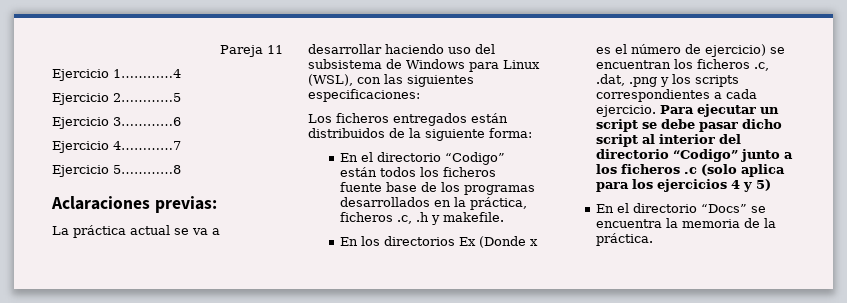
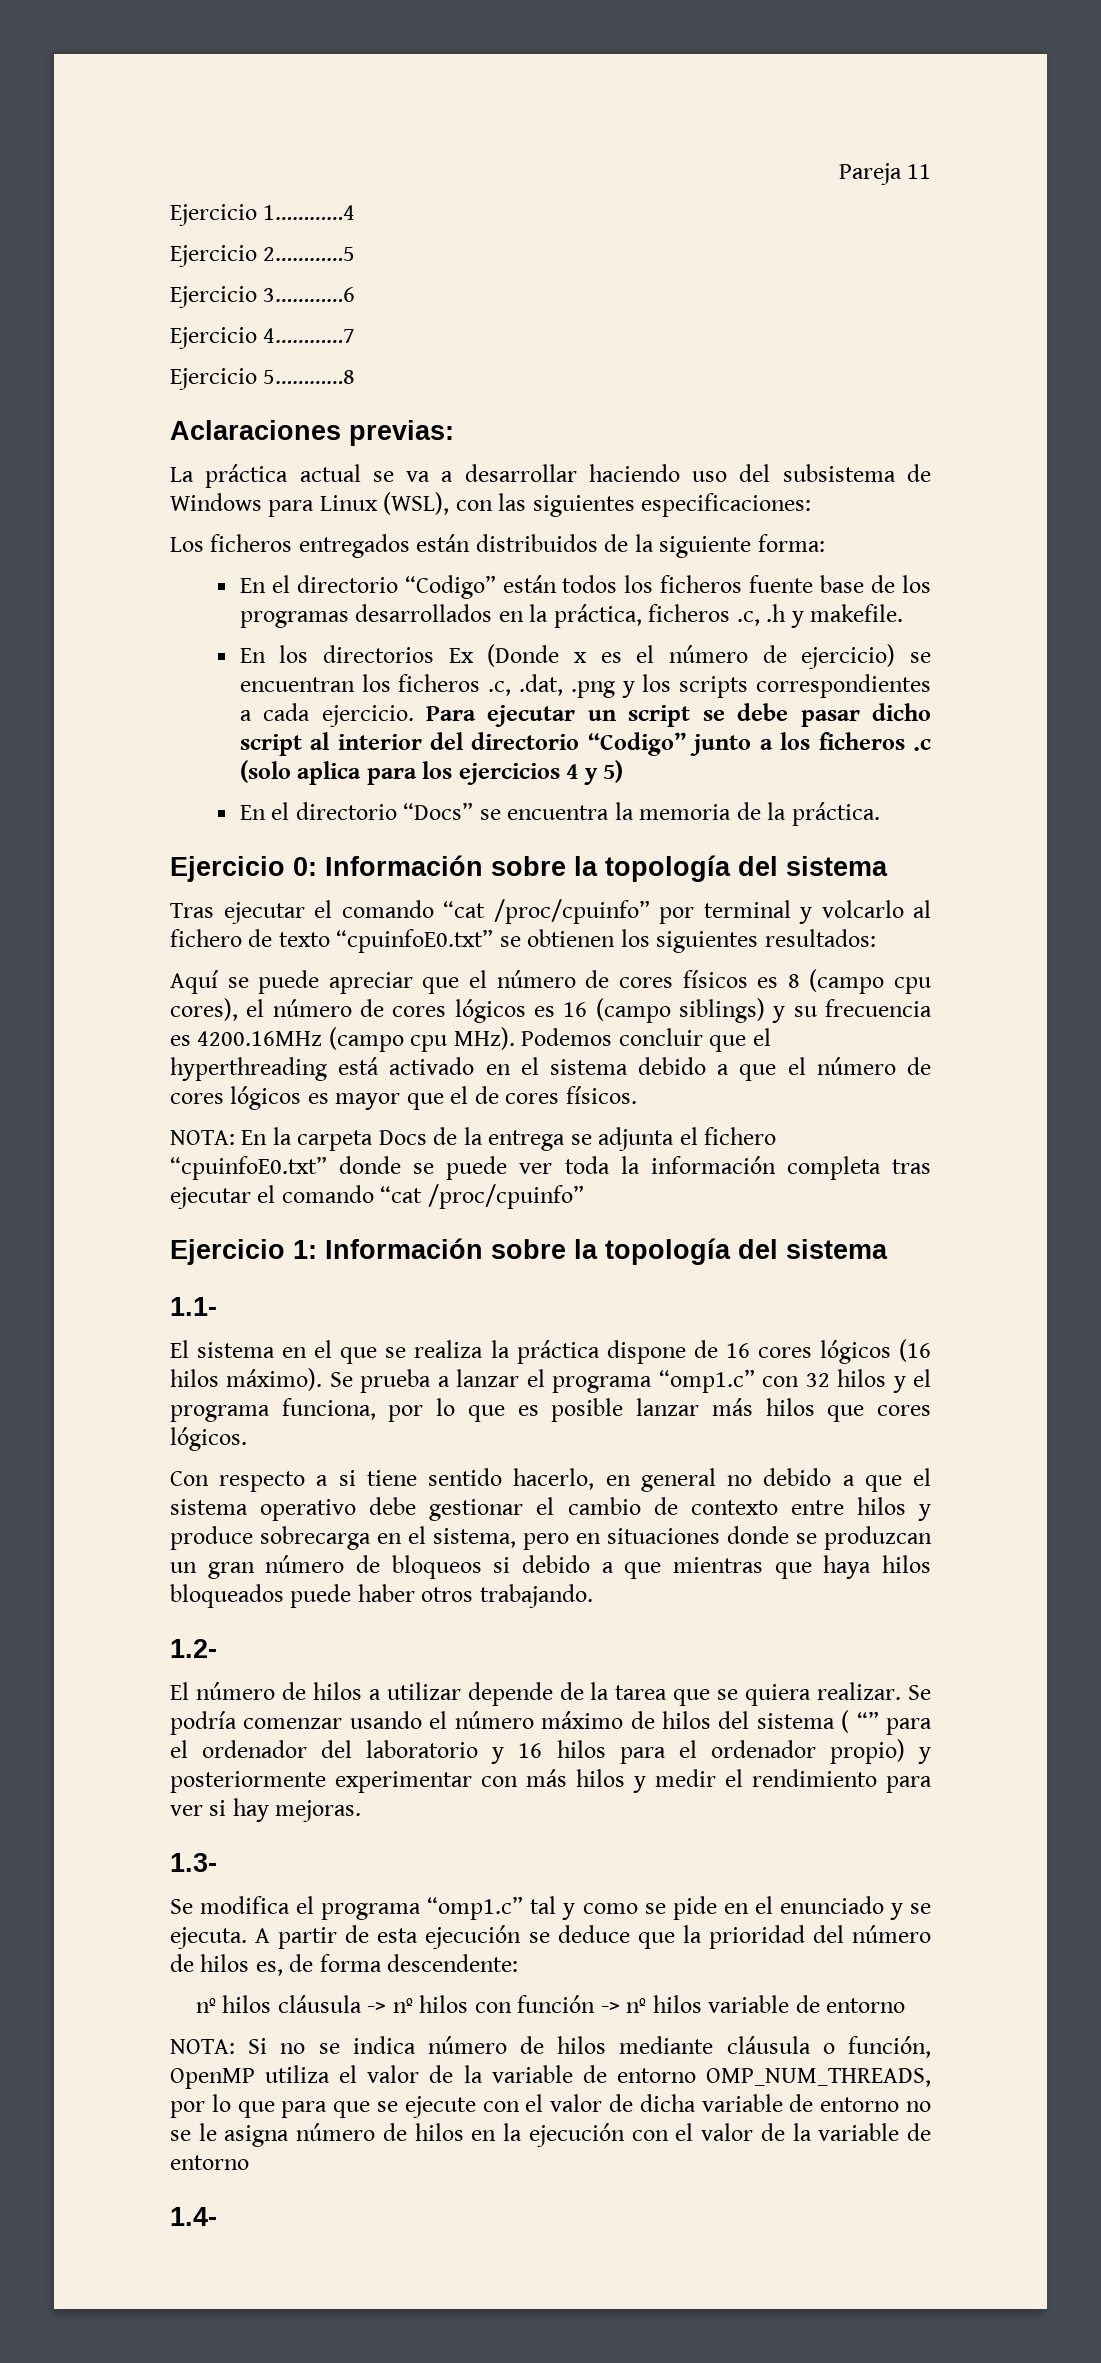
+ Ejercicio 0: Información sobre la topología del sistema
+ Tras ejecutar el comando “cat /proc/cpuinfo” por terminal y volcarlo al fichero de texto “cpuinfoE0.txt” se obtienen los siguientes resultados:
+ Aquí se puede apreciar que el número de cores físicos es 8 (campo cpu cores), el número de cores lógicos es 16 (campo siblings) y su frecuencia es 4200.16MHz (campo cpu MHz). Podemos concluir que el hyperthreading está activado en el sistema debido a que el número de cores lógicos es mayor que el de cores físicos.
+ NOTA: En la carpeta Docs de la entrega se adjunta el fichero “cpuinfoE0.txt” donde se puede ver toda la información completa tras ejecutar el comando “cat /proc/cpuinfo”
+ Ejercicio 1: Información sobre la topología del sistema
+ 1.1-
+ El sistema en el que se realiza la práctica dispone de 16 cores lógicos (16 hilos máximo). Se prueba a lanzar el programa “omp1.c” con 32 hilos y el programa funciona, por lo que es posible lanzar más hilos que cores lógicos.
+ Con respecto a si tiene sentido hacerlo, en general no debido a que el sistema operativo debe gestionar el cambio de contexto entre hilos y produce sobrecarga en el sistema, pero en situaciones donde se produzcan un gran número de bloqueos si debido a que mientras que haya hilos bloqueados puede haber otros trabajando.
+ 1.2-
+ El número de hilos a utilizar depende de la tarea que se quiera realizar. Se podría comenzar usando el número máximo de hilos del sistema ( “” para el ordenador del laboratorio y 16 hilos para el ordenador propio) y posteriormente experimentar con más hilos y medir el rendimiento para ver si hay mejoras.
+ 1.3-
+ Se modifica el programa “omp1.c” tal y como se pide en el enunciado y se ejecuta. A partir de esta ejecución se deduce que la prioridad del número de hilos es, de forma descendente:
+ nº hilos cláusula -> nº hilos con función -> nº hilos variable de entorno
+ NOTA: Si no se indica número de hilos mediante cláusula o función, OpenMP utiliza el valor de la variable de entorno OMP_NUM_THREADS, por lo que para que se ejecute con el valor de dicha variable de entorno no se le asigna número de hilos en la ejecución con el valor de la variable de entorno
+ 1.4-

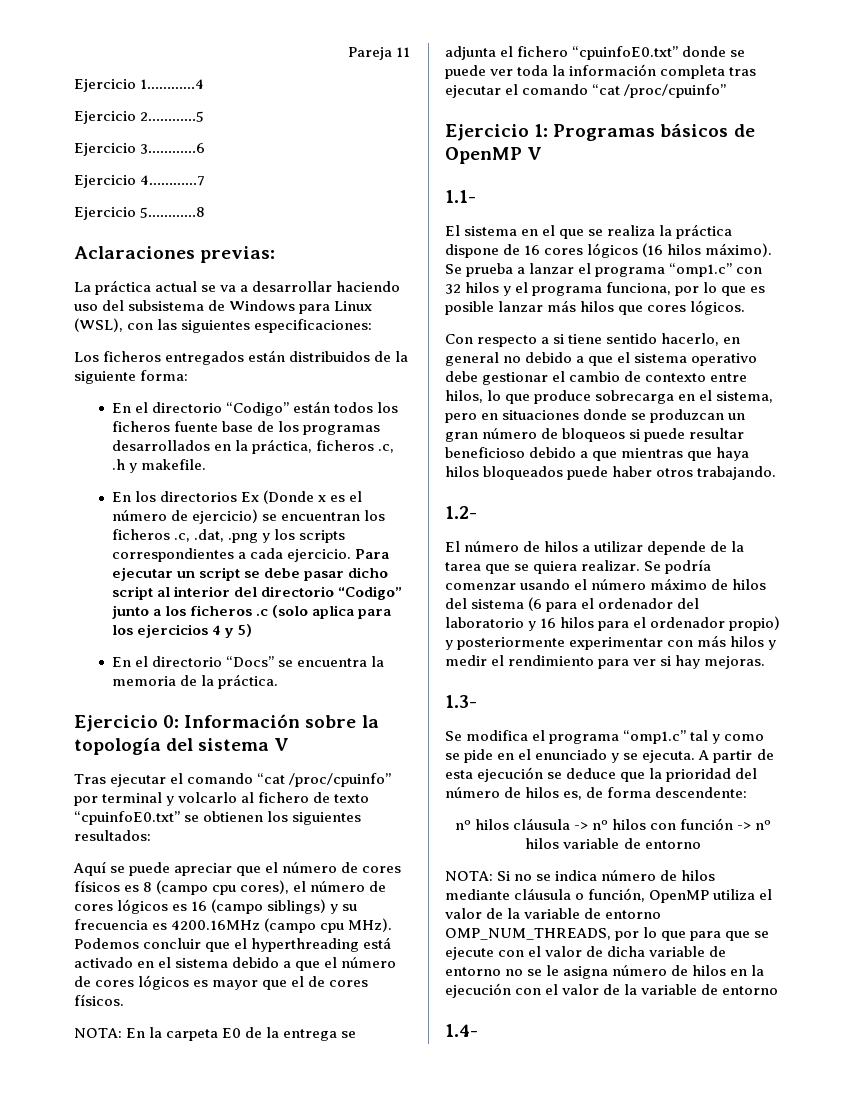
- Ejercicio 0: Información sobre la topología del sistema
+ Ejercicio 0: Información sobre la topología del sistema V
- NOTA: En la carpeta Docs de la entrega se adjunta el fichero “cpuinfoE0.txt” donde se puede ver toda la información completa tras ejecutar el comando “cat /proc/cpuinfo”
+ NOTA: En la carpeta E0 de la entrega se adjunta el fichero “cpuinfoE0.txt” donde se puede ver toda la información completa tras ejecutar el comando “cat /proc/cpuinfo”
- Ejercicio 1: Información sobre la topología del sistema
+ Ejercicio 1: Programas básicos de OpenMP V
- Con respecto a si tiene sentido hacerlo, en general no debido a que el sistema operativo debe gestionar el cambio de contexto entre hilos y produce sobrecarga en el sistema, pero en situaciones donde se produzcan un gran número de bloqueos si debido a que mientras que haya hilos bloqueados puede haber otros trabajando.
+ Con respecto a si tiene sentido hacerlo, en general no debido a que el sistema operativo debe gestionar el cambio de contexto entre hilos, lo que produce sobrecarga en el sistema, pero en situaciones donde se produzcan un gran número de bloqueos si puede resultar beneficioso debido a que mientras que haya hilos bloqueados puede haber otros trabajando.
- Se podría comenzar usando el número máximo de hilos del sistema ( “” para el ordenador del laboratorio y 16 hilos para el ordenador propio) y posteriormente experimentar con más hilos y medir el rendimiento para ver si hay mejoras.
+ Se podría comenzar usando el número máximo de hilos del sistema (6 para el ordenador del laboratorio y 16 hilos para el ordenador propio) y posteriormente experimentar con más hilos y medir el rendimiento para ver si hay mejoras.

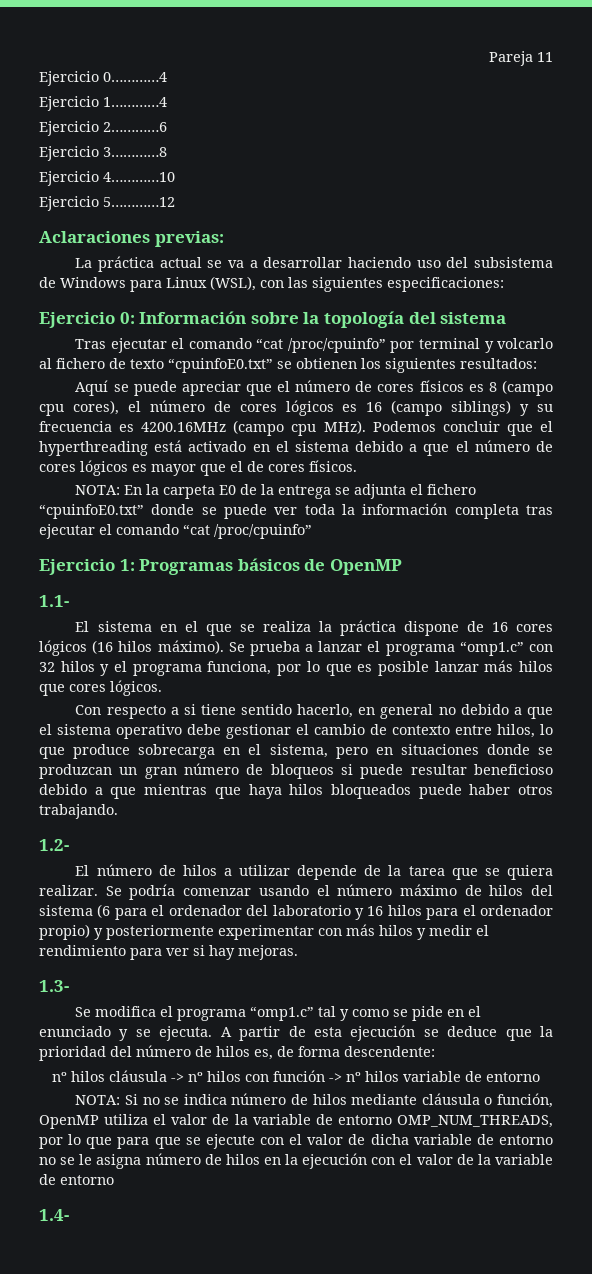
+ Ejercicio 0…………4
- Ejercicio 2…………5
- Ejercicio 3…………6
- Ejercicio 4…………7
- Ejercicio 5…………8
+ Ejercicio 2…………6
+ Ejercicio 3…………8
+ Ejercicio 4…………10
+ Ejercicio 5…………12
- Los ficheros entregados están distribuidos de la siguiente forma:
- En el directorio “Codigo” están todos los ficheros fuente base de los programas desarrollados en la práctica, ficheros .c, .h y makefile.
- En los directorios Ex (Donde x es el número de ejercicio) se encuentran los ficheros .c, .dat, .png y los scripts correspondientes a cada ejercicio. Para ejecutar un script se debe pasar dicho script al interior del directorio “Codigo” junto a los ficheros .c (solo aplica para los ejercicios 4 y 5)
- En el directorio “Docs” se encuentra la memoria de la práctica.
- Ejercicio 0: Información sobre la topología del sistema V
+ Ejercicio 0: Información sobre la topología del sistema
- Ejercicio 1: Programas básicos de OpenMP V
+ Ejercicio 1: Programas básicos de OpenMP

